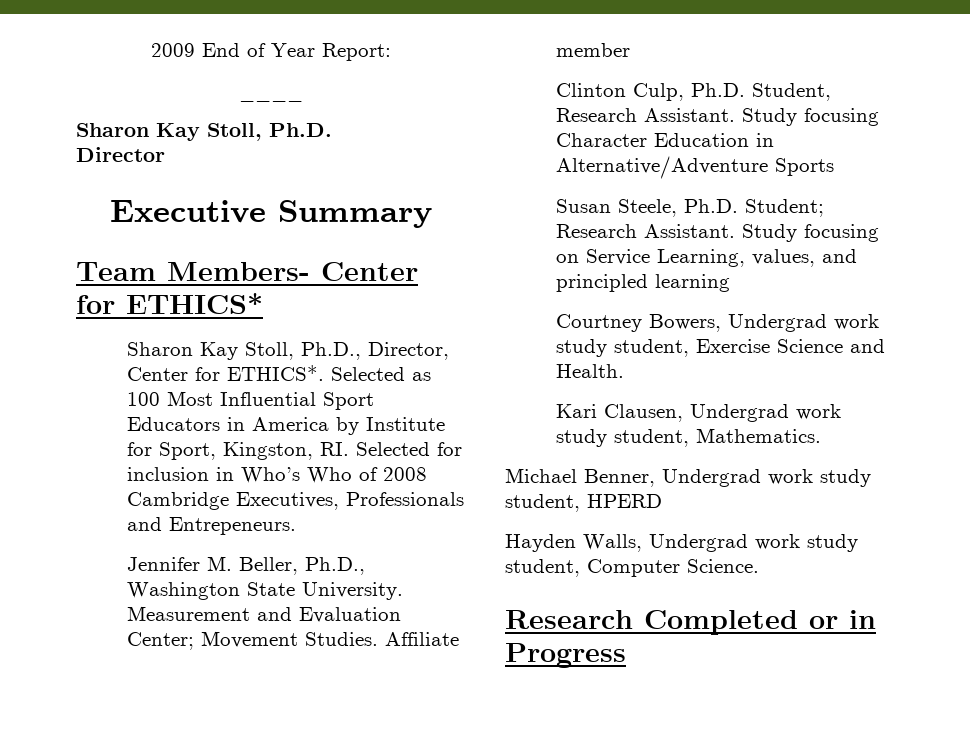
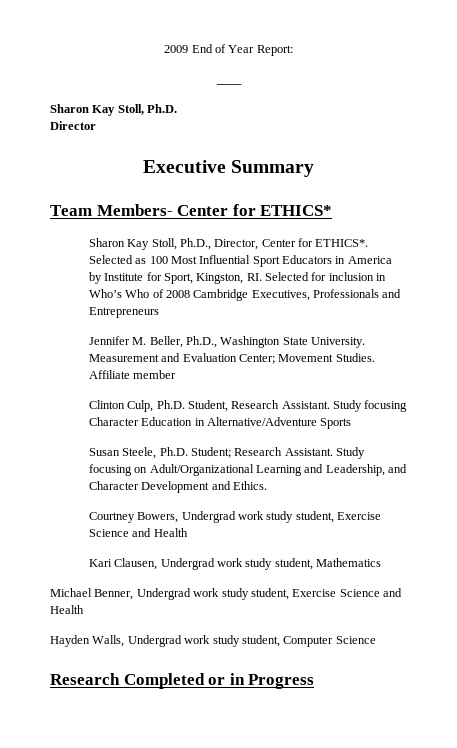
- Selected as 100 Most Influential Sport Educators in America by Institute for Sport, Kingston, RI. Selected for inclusion in Who’s Who of 2008 Cambridge Executives, Professionals and Entrepeneurs.
+ Selected as 100 Most Influential Sport Educators in America by Institute for Sport, Kingston, RI. Selected for inclusion in Who’s Who of 2008 Cambridge Executives, Professionals and Entrepreneurs
- Study focusing on Service Learning, values, and principled learning
+ Study focusing on Adult/Organizational Learning and Leadership, and Character Development and Ethics.
- Courtney Bowers, Undergrad work study student, Exercise Science and Health.
+ Courtney Bowers, Undergrad work study student, Exercise Science and Health
- Kari Clausen, Undergrad work study student, Mathematics.
+ Kari Clausen, Undergrad work study student, Mathematics
- Michael Benner, Undergrad work study student, HPERD
+ Michael Benner, Undergrad work study student, Exercise Science and Health
- Hayden Walls, Undergrad work study student, Computer Science.
+ Hayden Walls, Undergrad work study student, Computer Science

